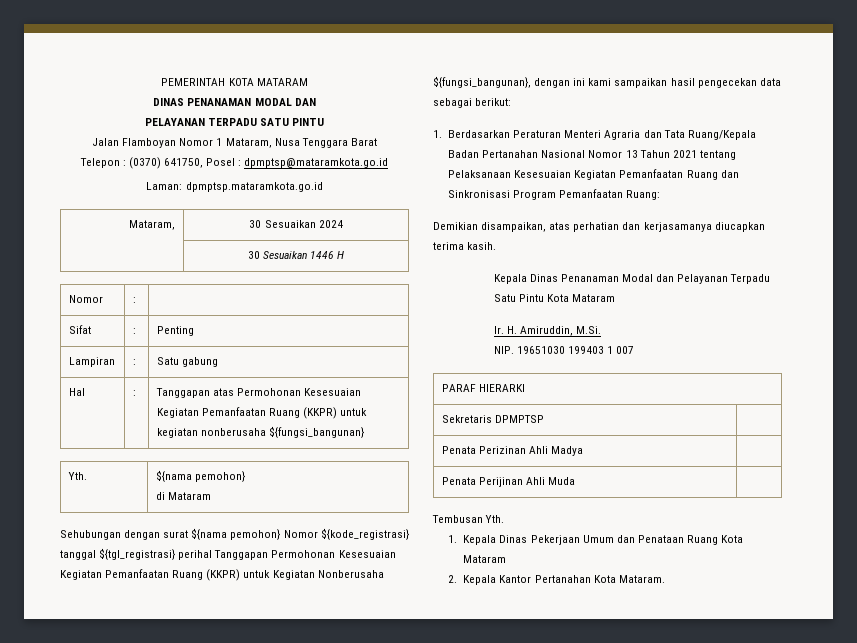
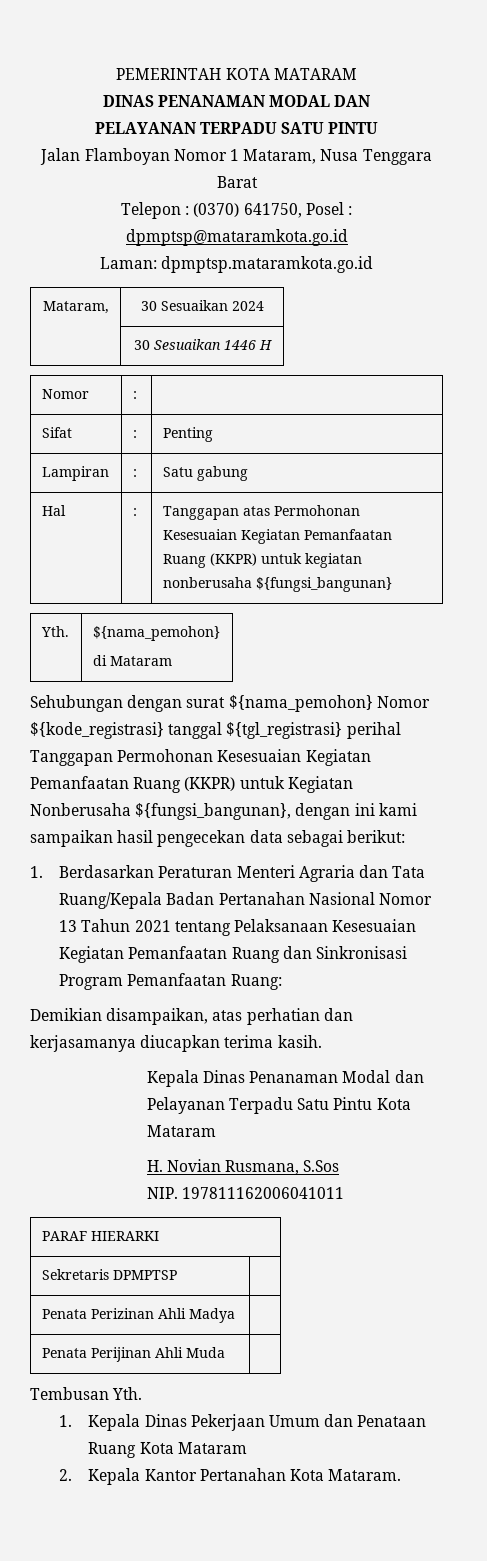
- Yth. | ${nama pemohon}
+ Yth. | ${nama_pemohon}
- Sehubungan dengan surat ${nama pemohon} Nomor ${kode_registrasi} tanggal ${tgl_registrasi} perihal Tanggapan Permohonan Kesesuaian Kegiatan Pemanfaatan Ruang (KKPR) untuk Kegiatan Nonberusaha ${fungsi_bangunan}, dengan ini kami sampaikan hasil pengecekan data sebagai berikut:
+ Sehubungan dengan surat ${nama_pemohon} Nomor ${kode_registrasi} tanggal ${tgl_registrasi} perihal Tanggapan Permohonan Kesesuaian Kegiatan Pemanfaatan Ruang (KKPR) untuk Kegiatan Nonberusaha ${fungsi_bangunan}, dengan ini kami sampaikan hasil pengecekan data sebagai berikut:
- Ir. H. Amiruddin, M.Si.
- NIP. 19651030 199403 1 007
+ H. Novian Rusmana, S.Sos
+ NIP. 197811162006041011

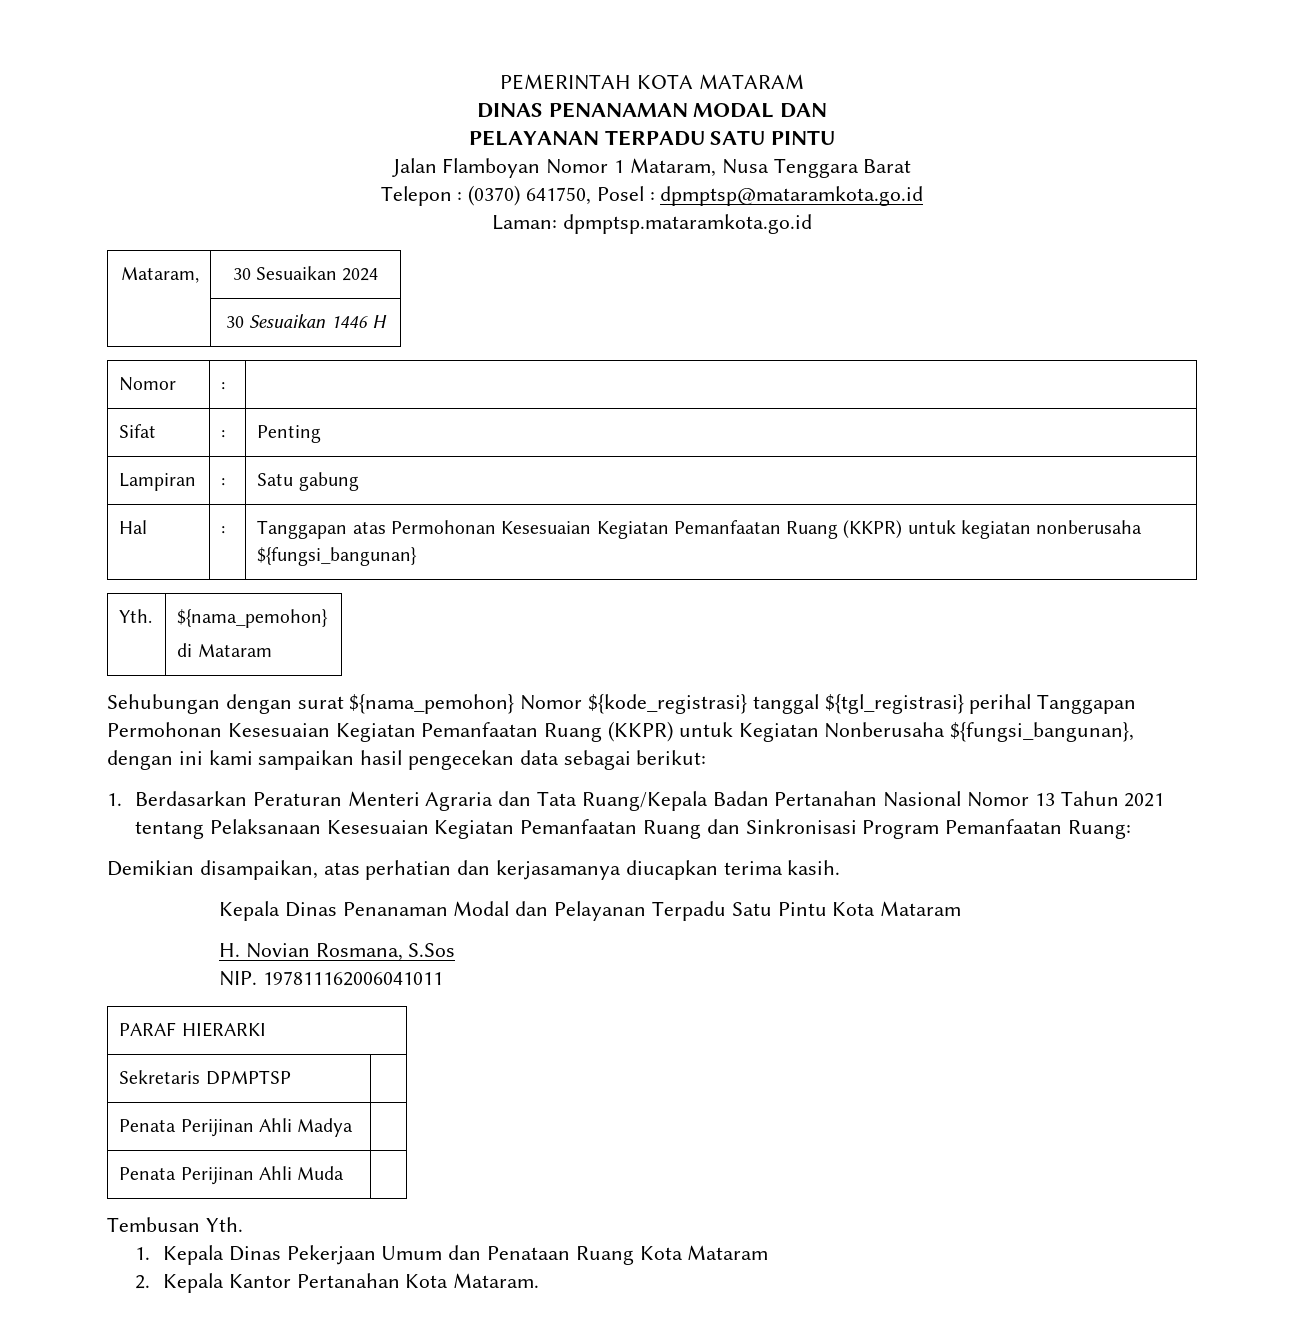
- H. Novian Rusmana, S.Sos
+ H. Novian Rosmana, S.Sos
- Penata Perizinan Ahli Madya |
+ Penata Perijinan Ahli Madya |

